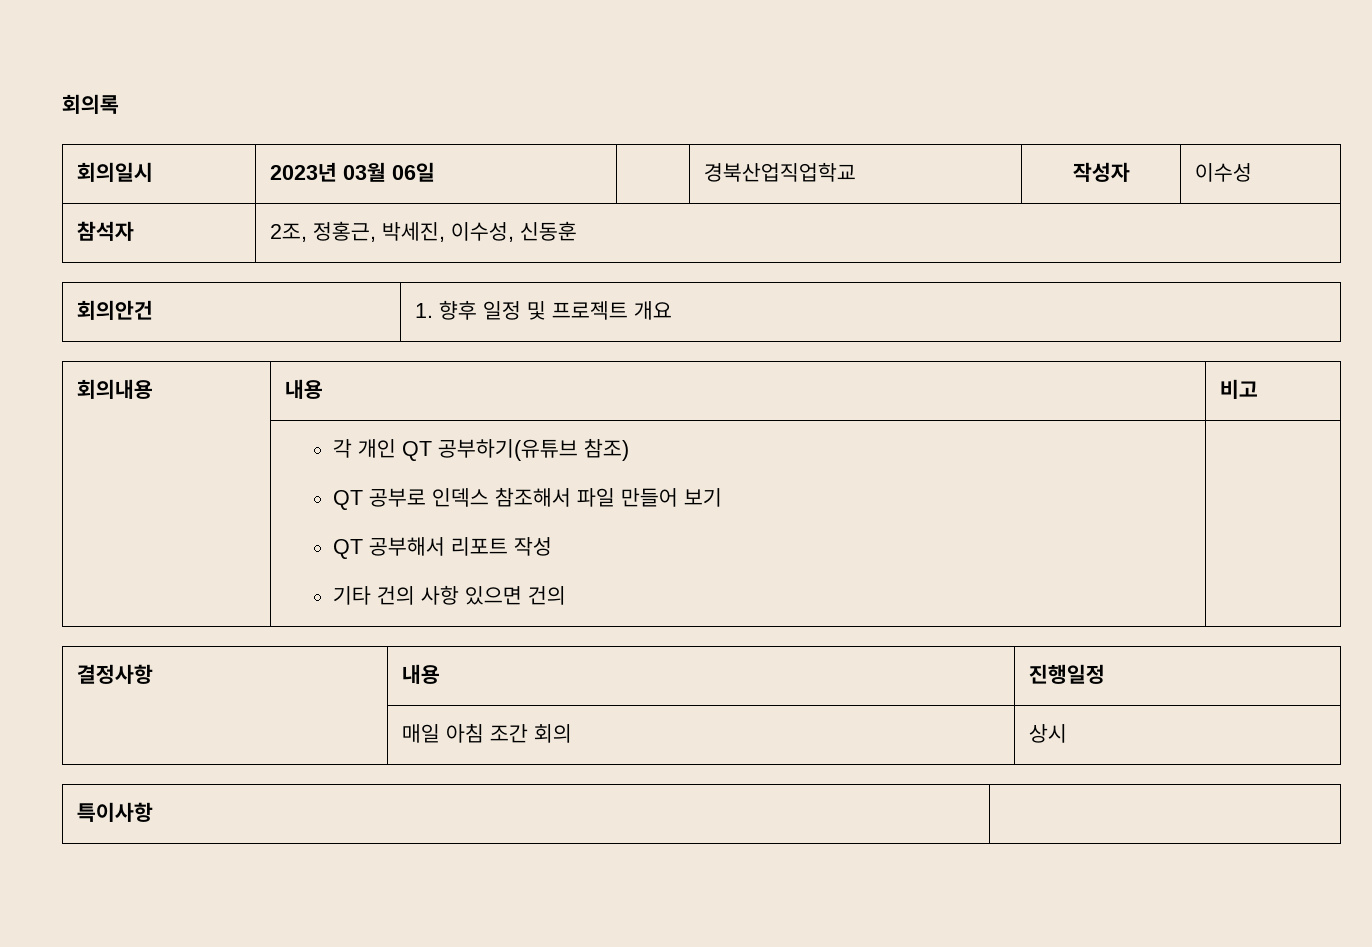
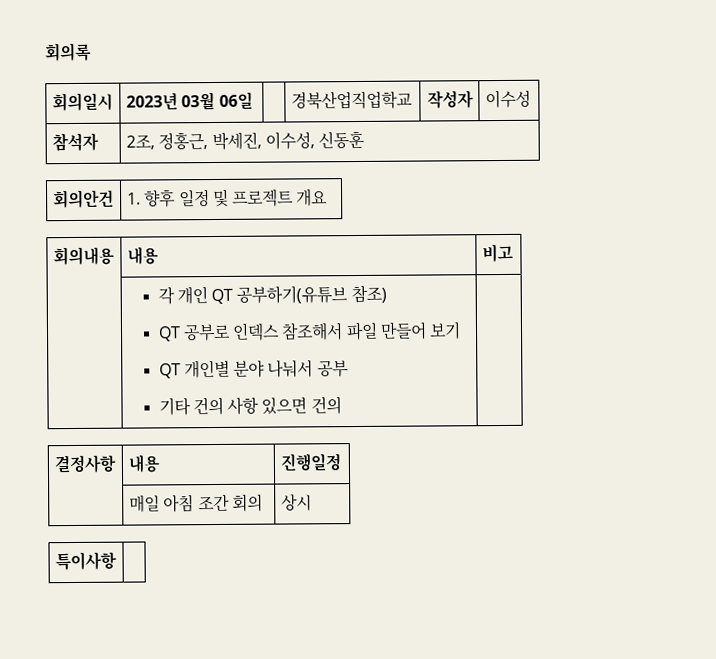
  | 각 개인 QT 공부하기(유튜브 참조)
  QT 공부로 인덱스 참조해서 파일 만들어 보기
- QT 공부해서 리포트 작성
+ QT 개인별 분야 나눠서 공부

